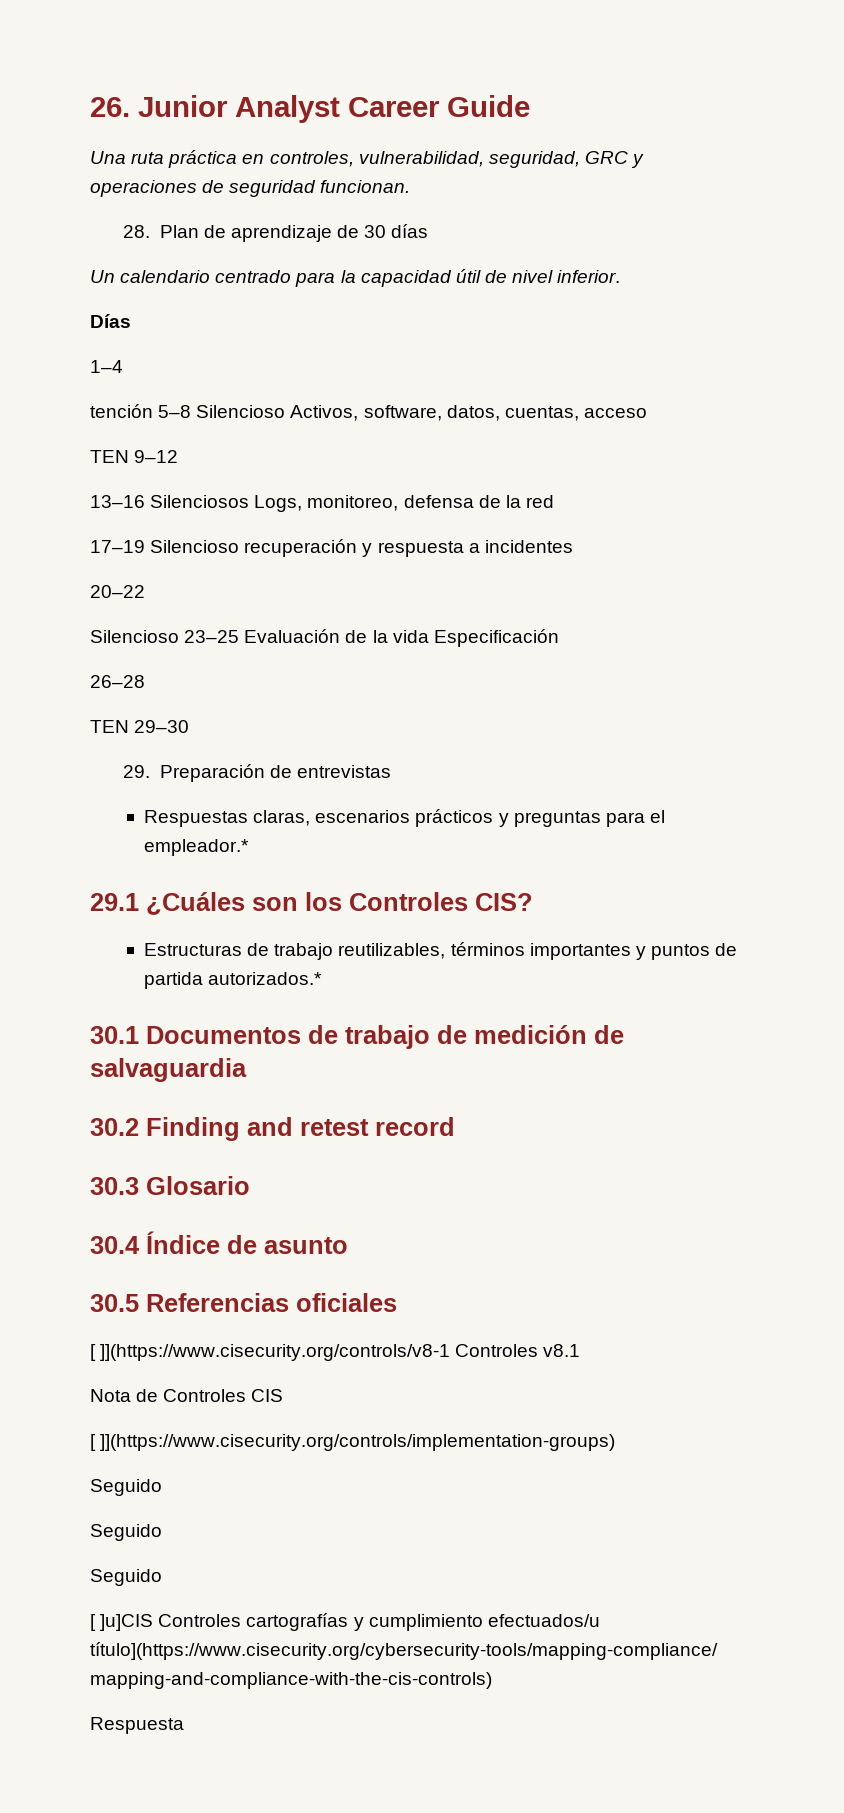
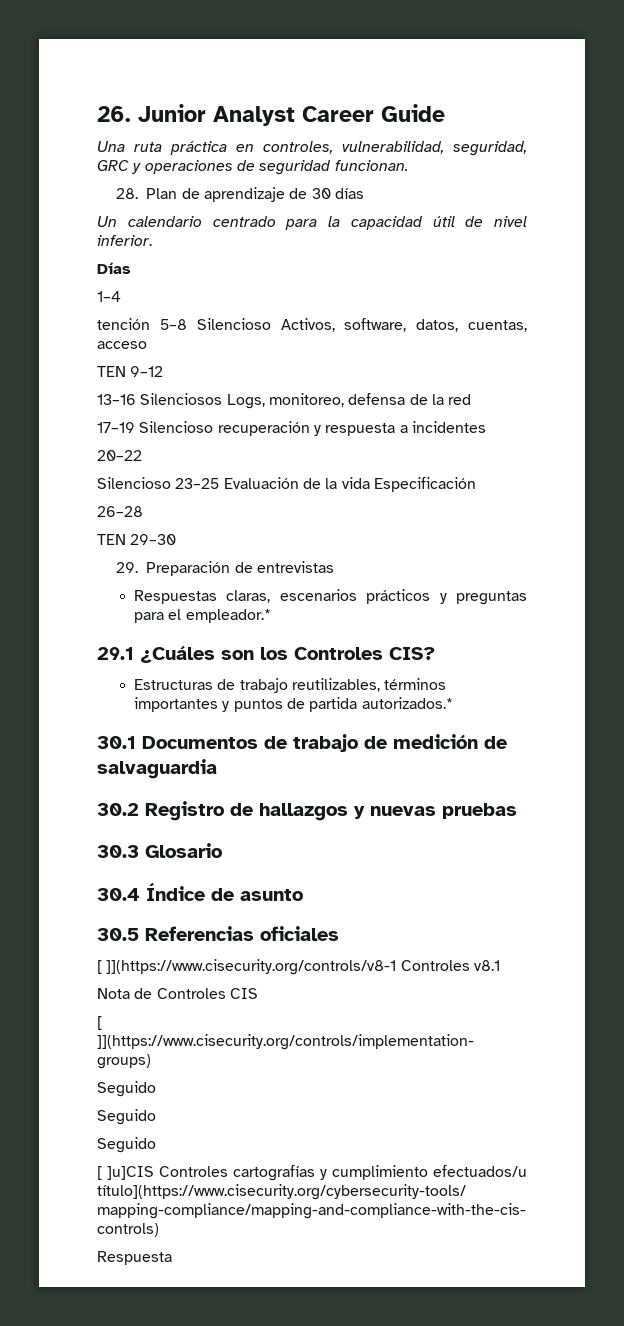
- 30.2 Finding and retest record
+ 30.2 Registro de hallazgos y nuevas pruebas

